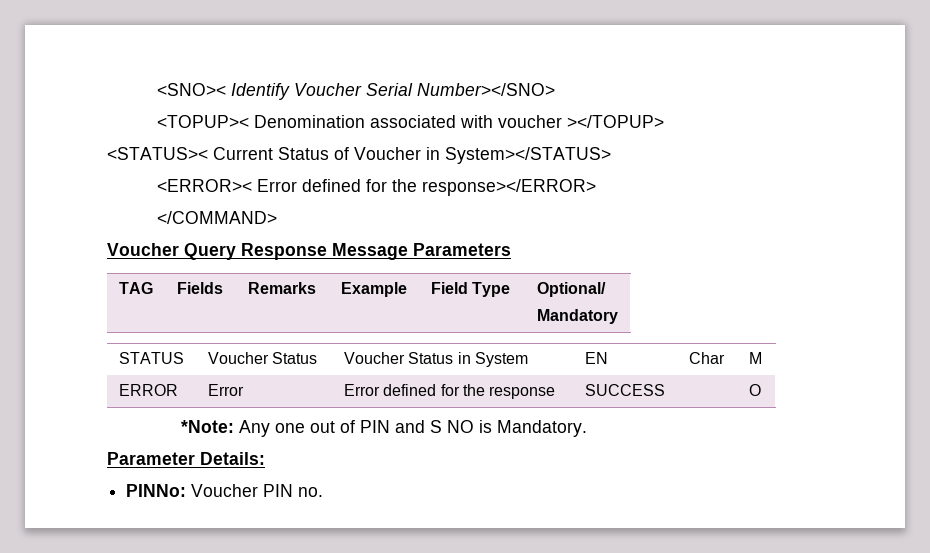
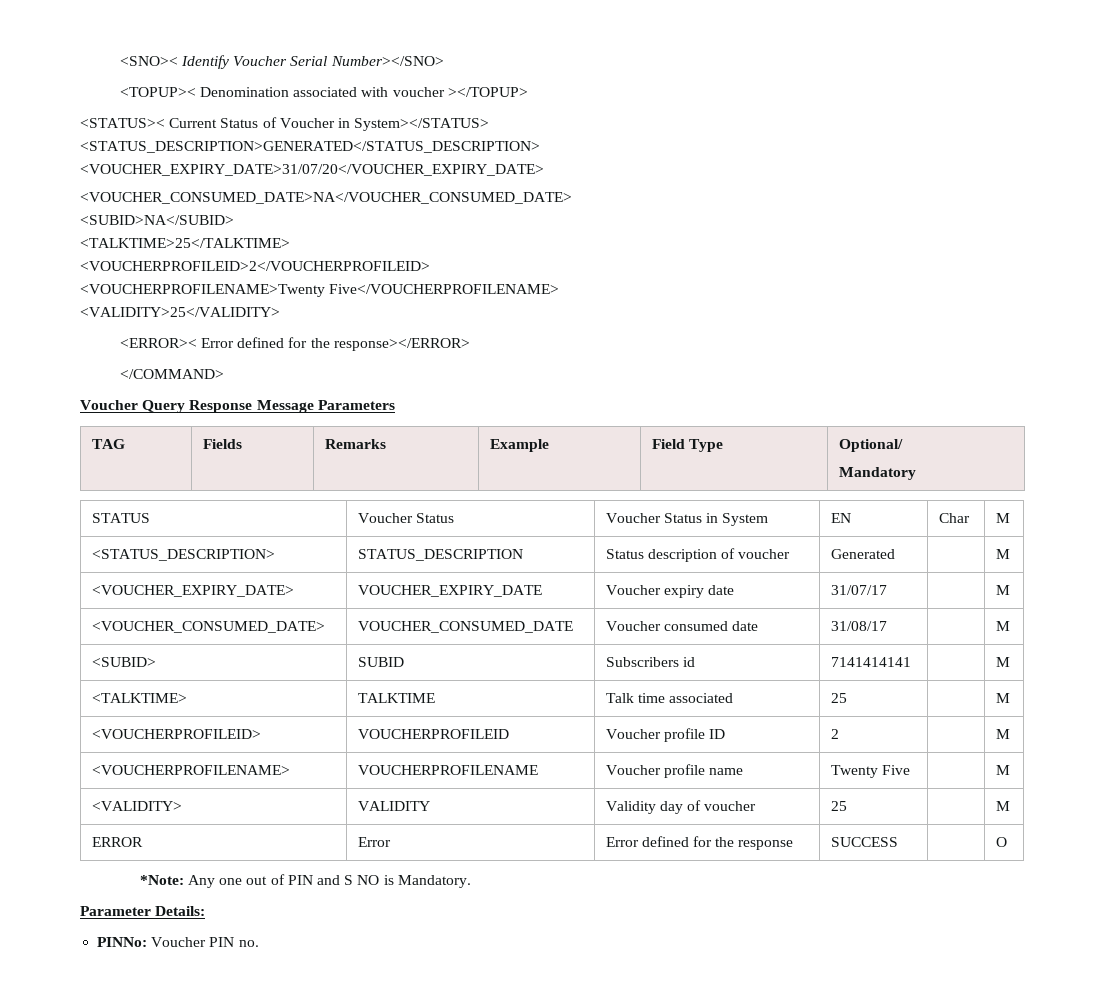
+ <STATUS_DESCRIPTION>GENERATED</STATUS_DESCRIPTION>
+ <VOUCHER_EXPIRY_DATE>31/07/20</VOUCHER_EXPIRY_DATE>
+ <VOUCHER_CONSUMED_DATE>NA</VOUCHER_CONSUMED_DATE>
+ <SUBID>NA</SUBID>
+ <TALKTIME>25</TALKTIME>
+ <VOUCHERPROFILEID>2</VOUCHERPROFILEID>
+ <VOUCHERPROFILENAME>Twenty Five</VOUCHERPROFILENAME>
+ <VALIDITY>25</VALIDITY>
+ <STATUS_DESCRIPTION> | STATUS_DESCRIPTION | Status description of voucher | Generated | | M
+ <VOUCHER_EXPIRY_DATE> | VOUCHER_EXPIRY_DATE | Voucher expiry date | 31/07/17 | | M
+ <VOUCHER_CONSUMED_DATE> | VOUCHER_CONSUMED_DATE | Voucher consumed date | 31/08/17 | | M
+ <SUBID> | SUBID | Subscribers id | 7141414141 | | M
+ <TALKTIME> | TALKTIME | Talk time associated | 25 | | M
+ <VOUCHERPROFILEID> | VOUCHERPROFILEID | Voucher profile ID | 2 | | M
+ <VOUCHERPROFILENAME> | VOUCHERPROFILENAME | Voucher profile name | Twenty Five | | M
+ <VALIDITY> | VALIDITY | Validity day of voucher | 25 | | M

